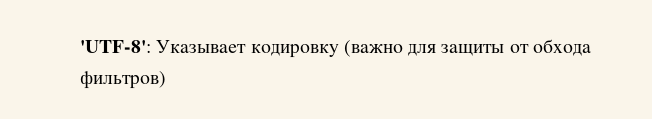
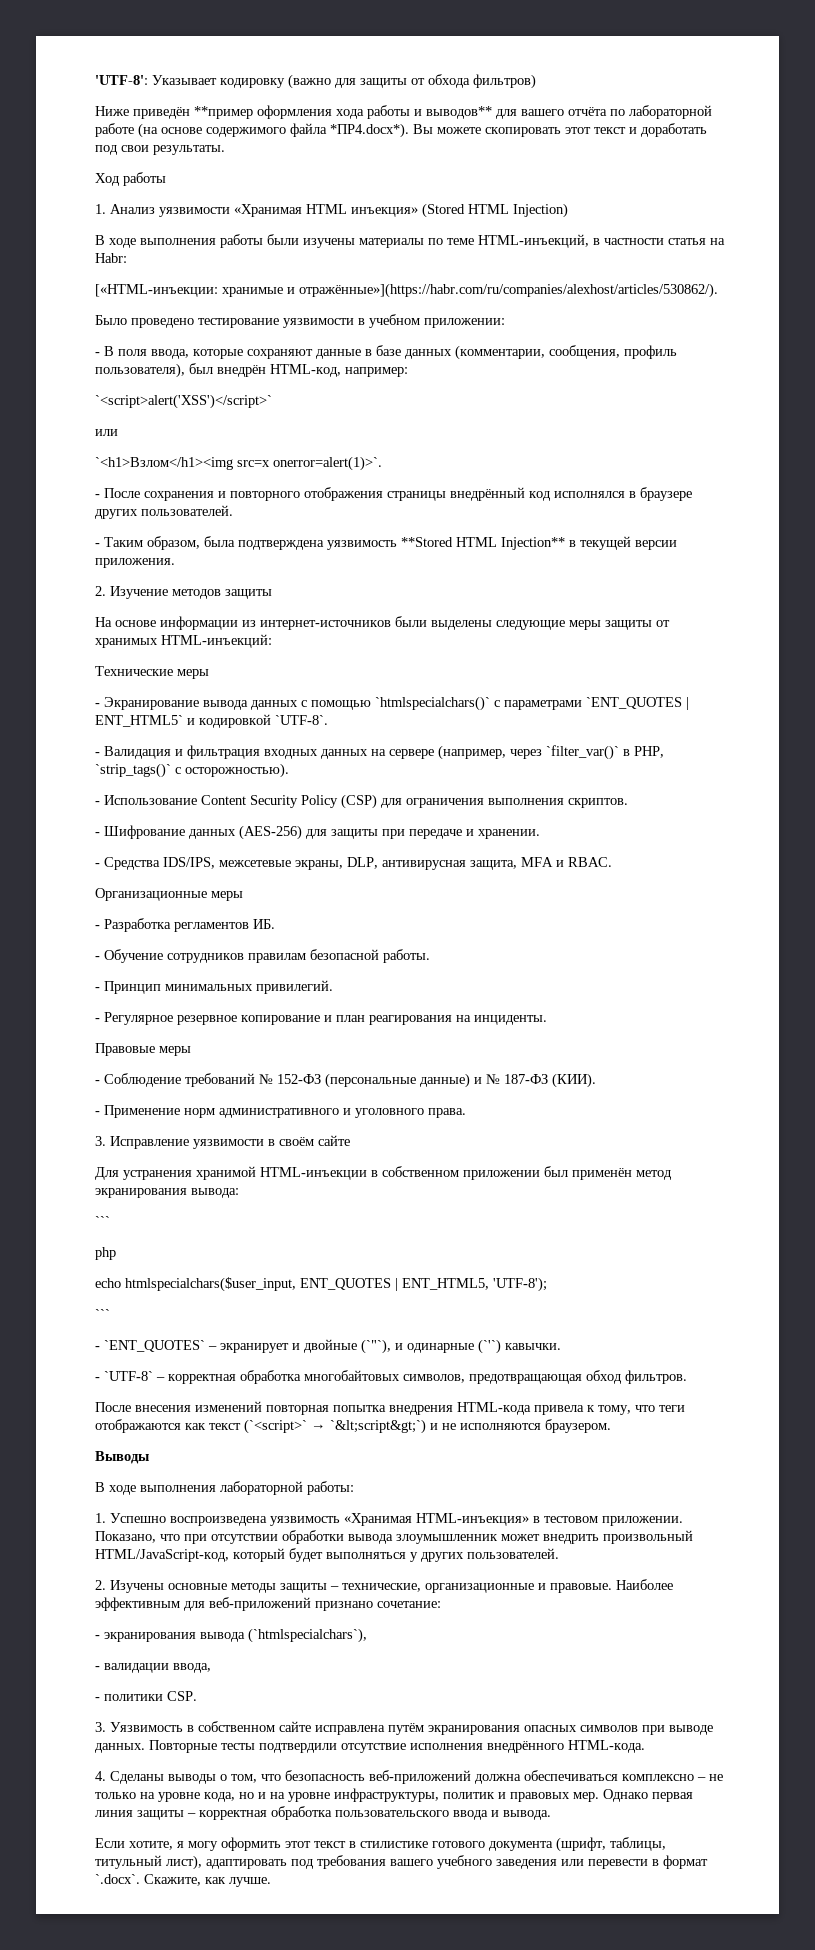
+ Ниже приведён **пример оформления хода работы и выводов** для вашего отчёта по лабораторной работе (на основе содержимого файла *ПР4.docx*). Вы можете скопировать этот текст и доработать под свои результаты.
+ Ход работы
+ 1. Анализ уязвимости «Хранимая HTML инъекция» (Stored HTML Injection)
+ В ходе выполнения работы были изучены материалы по теме HTML-инъекций, в частности статья на Habr:
+ [«HTML-инъекции: хранимые и отражённые»](https://habr.com/ru/companies/alexhost/articles/530862/).
+ Было проведено тестирование уязвимости в учебном приложении:
+ - В поля ввода, которые сохраняют данные в базе данных (комментарии, сообщения, профиль пользователя), был внедрён HTML-код, например:
+ `<script>alert('XSS')</script>`
+ или
+ `<h1>Взлом</h1><img src=x onerror=alert(1)>`.
+ - После сохранения и повторного отображения страницы внедрённый код исполнялся в браузере других пользователей.
+ - Таким образом, была подтверждена уязвимость **Stored HTML Injection** в текущей версии приложения.
+ 2. Изучение методов защиты
+ На основе информации из интернет-источников были выделены следующие меры защиты от хранимых HTML-инъекций:
+ Технические меры
+ - Экранирование вывода данных с помощью `htmlspecialchars()` с параметрами `ENT_QUOTES | ENT_HTML5` и кодировкой `UTF-8`.
+ - Валидация и фильтрация входных данных на сервере (например, через `filter_var()` в PHP, `strip_tags()` с осторожностью).
+ - Использование Content Security Policy (CSP) для ограничения выполнения скриптов.
+ - Шифрование данных (AES-256) для защиты при передаче и хранении.
+ - Средства IDS/IPS, межсетевые экраны, DLP, антивирусная защита, MFA и RBAC.
+ Организационные меры
+ - Разработка регламентов ИБ.
+ - Обучение сотрудников правилам безопасной работы.
+ - Принцип минимальных привилегий.
+ - Регулярное резервное копирование и план реагирования на инциденты.
+ Правовые меры
+ - Соблюдение требований № 152-ФЗ (персональные данные) и № 187-ФЗ (КИИ).
+ - Применение норм административного и уголовного права.
+ 3. Исправление уязвимости в своём сайте
+ Для устранения хранимой HTML-инъекции в собственном приложении был применён метод экранирования вывода:
+ ```
+ php
+ echo htmlspecialchars($user_input, ENT_QUOTES | ENT_HTML5, 'UTF-8');
+ ```
+ - `ENT_QUOTES` – экранирует и двойные (`"`), и одинарные (`'`) кавычки.
+ - `UTF-8` – корректная обработка многобайтовых символов, предотвращающая обход фильтров.
+ После внесения изменений повторная попытка внедрения HTML-кода привела к тому, что теги отображаются как текст (`<script>` → `&lt;script&gt;`) и не исполняются браузером.
+ Выводы
+ В ходе выполнения лабораторной работы:
+ 1. Успешно воспроизведена уязвимость «Хранимая HTML-инъекция» в тестовом приложении. Показано, что при отсутствии обработки вывода злоумышленник может внедрить произвольный HTML/JavaScript-код, который будет выполняться у других пользователей.
+ 2. Изучены основные методы защиты – технические, организационные и правовые. Наиболее эффективным для веб-приложений признано сочетание:
+ - экранирования вывода (`htmlspecialchars`),
+ - валидации ввода,
+ - политики CSP.
+ 3. Уязвимость в собственном сайте исправлена путём экранирования опасных символов при выводе данных. Повторные тесты подтвердили отсутствие исполнения внедрённого HTML-кода.
+ 4. Сделаны выводы о том, что безопасность веб-приложений должна обеспечиваться комплексно – не только на уровне кода, но и на уровне инфраструктуры, политик и правовых мер. Однако первая линия защиты – корректная обработка пользовательского ввода и вывода.
+ Если хотите, я могу оформить этот текст в стилистике готового документа (шрифт, таблицы, титульный лист), адаптировать под требования вашего учебного заведения или перевести в формат `.docx`. Скажите, как лучше.

